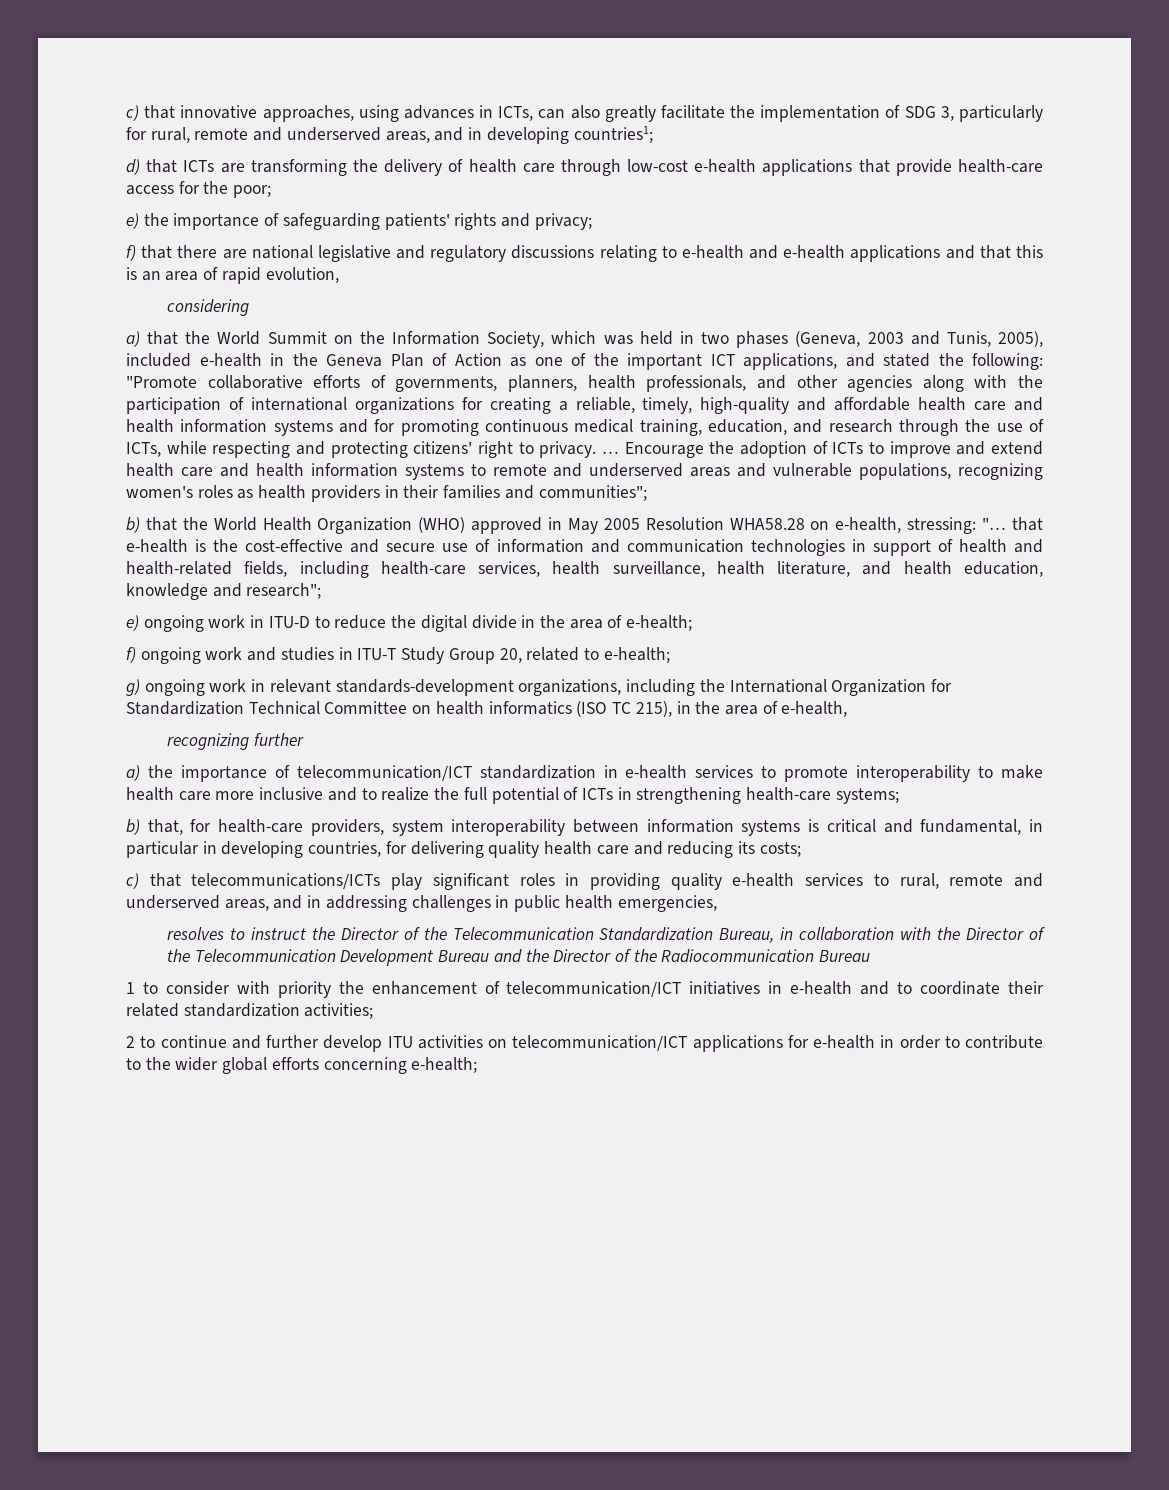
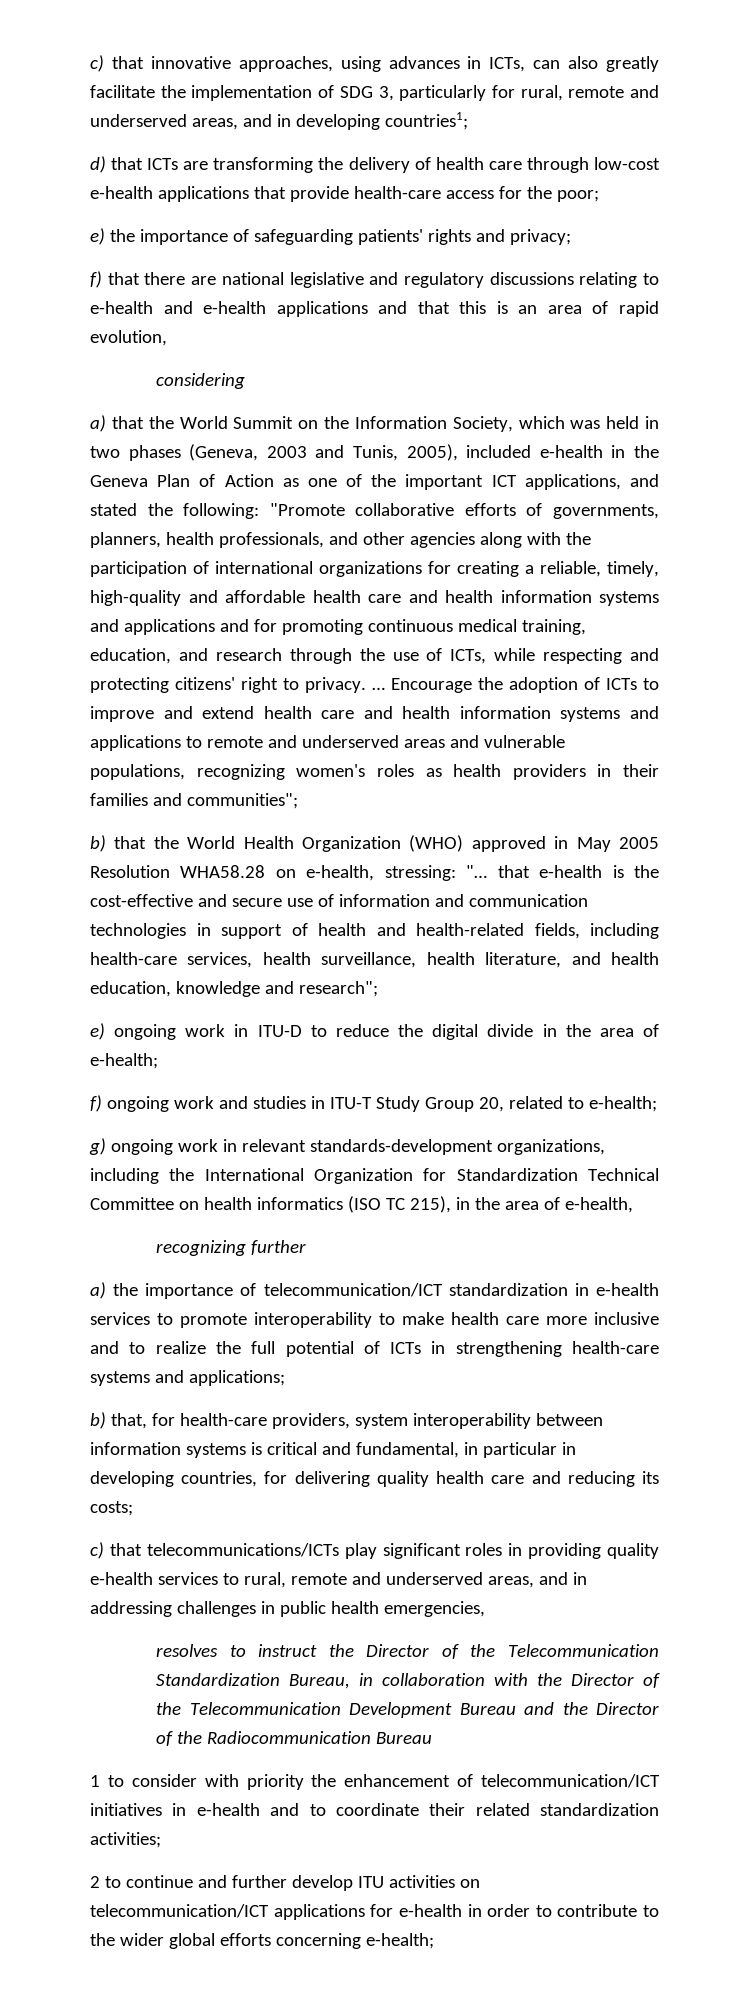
- "Promote collaborative efforts of governments, planners, health professionals, and other agencies along with the participation of international organizations for creating a reliable, timely, high-quality and affordable health care and health information systems and for promoting continuous medical training, education, and research through the use of ICTs, while respecting and protecting citizens' right to privacy.
+ "Promote collaborative efforts of governments, planners, health professionals, and other agencies along with the participation of international organizations for creating a reliable, timely, high-quality and affordable health care and health information systems and applications and for promoting continuous medical training, education, and research through the use of ICTs, while respecting and protecting citizens' right to privacy.
- Encourage the adoption of ICTs to improve and extend health care and health information systems to remote and underserved areas and vulnerable populations, recognizing women's roles as health providers in their families and communities";
+ Encourage the adoption of ICTs to improve and extend health care and health information systems and applications to remote and underserved areas and vulnerable populations, recognizing women's roles as health providers in their families and communities";
- a) the importance of telecommunication/ICT standardization in e-health services to promote interoperability to make health care more inclusive and to realize the full potential of ICTs in strengthening health-care systems;
+ a) the importance of telecommunication/ICT standardization in e-health services to promote interoperability to make health care more inclusive and to realize the full potential of ICTs in strengthening health-care systems and applications;

